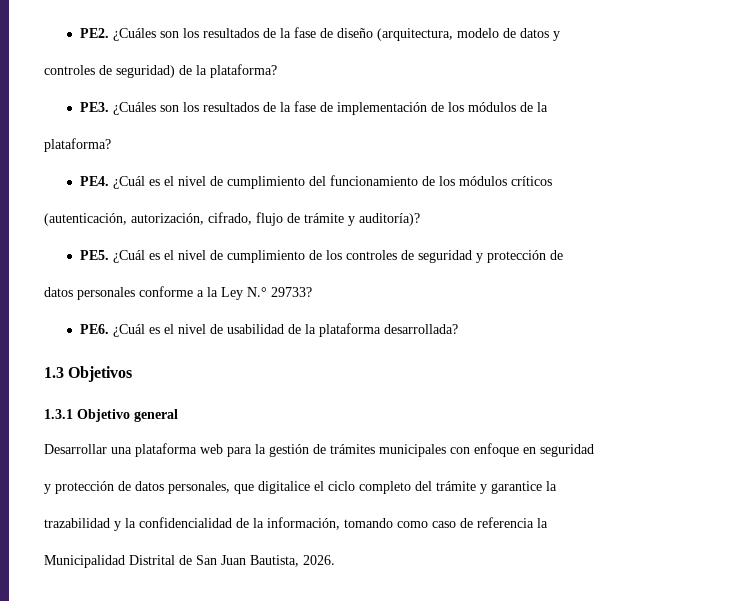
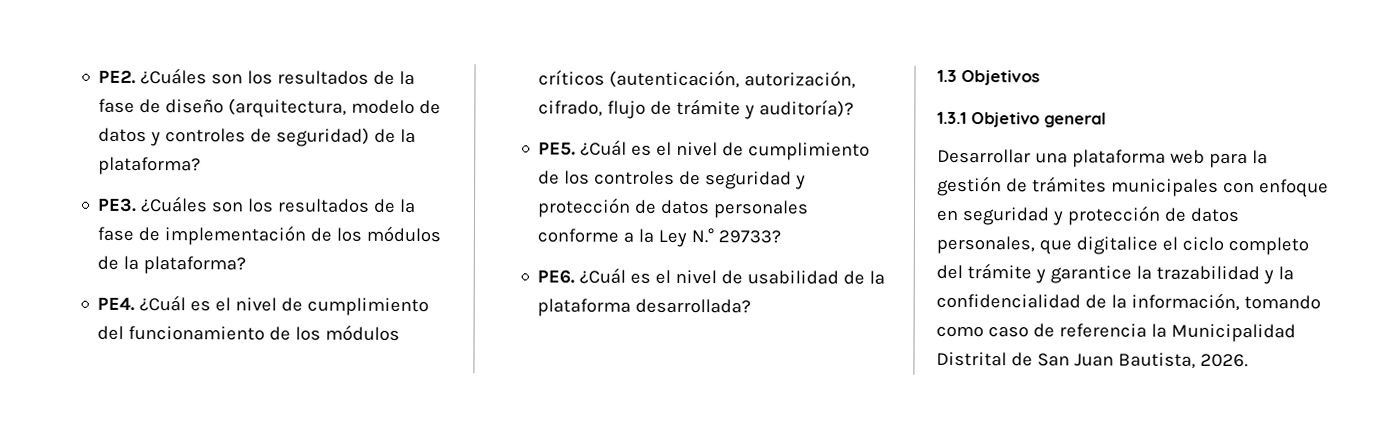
- PE2. ¿Cuáles son los resultados de la fase de diseño (arquitectura, modelo de datos y
- controles de seguridad) de la plataforma?
+ PE2. ¿Cuáles son los resultados de la fase de diseño (arquitectura, modelo de datos y controles de seguridad) de la plataforma?
- PE3. ¿Cuáles son los resultados de la fase de implementación de los módulos de la
- plataforma?
+ PE3. ¿Cuáles son los resultados de la fase de implementación de los módulos de la plataforma?
- PE4. ¿Cuál es el nivel de cumplimiento del funcionamiento de los módulos críticos
- (autenticación, autorización, cifrado, flujo de trámite y auditoría)?
+ PE4. ¿Cuál es el nivel de cumplimiento del funcionamiento de los módulos críticos (autenticación, autorización, cifrado, flujo de trámite y auditoría)?
- PE5. ¿Cuál es el nivel de cumplimiento de los controles de seguridad y protección de
- datos personales conforme a la Ley N.° 29733?
+ PE5. ¿Cuál es el nivel de cumplimiento de los controles de seguridad y protección de datos personales conforme a la Ley N.° 29733?
- Desarrollar una plataforma web para la gestión de trámites municipales con enfoque en seguridad
- y protección de datos personales, que digitalice el ciclo completo del trámite y garantice la
- trazabilidad y la confidencialidad de la información, tomando como caso de referencia la
- Municipalidad Distrital de San Juan Bautista, 2026.
+ Desarrollar una plataforma web para la gestión de trámites municipales con enfoque en seguridad y protección de datos personales, que digitalice el ciclo completo del trámite y garantice la trazabilidad y la confidencialidad de la información, tomando como caso de referencia la Municipalidad Distrital de San Juan Bautista, 2026.

